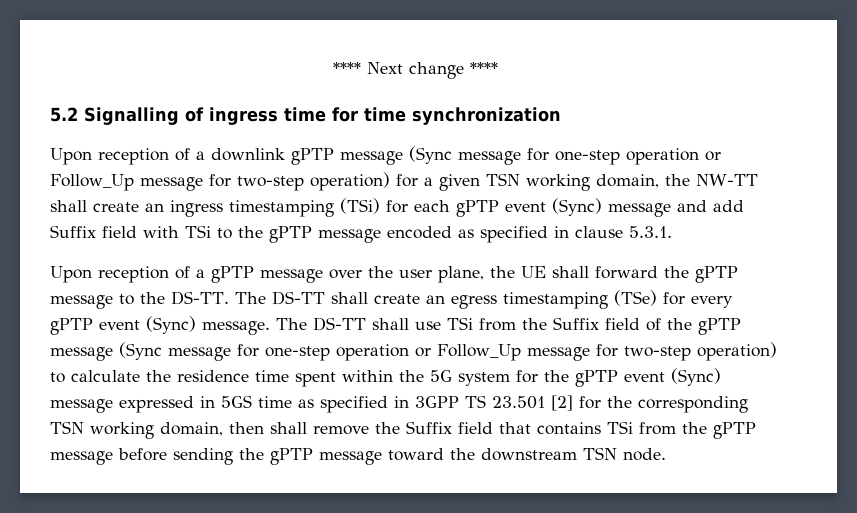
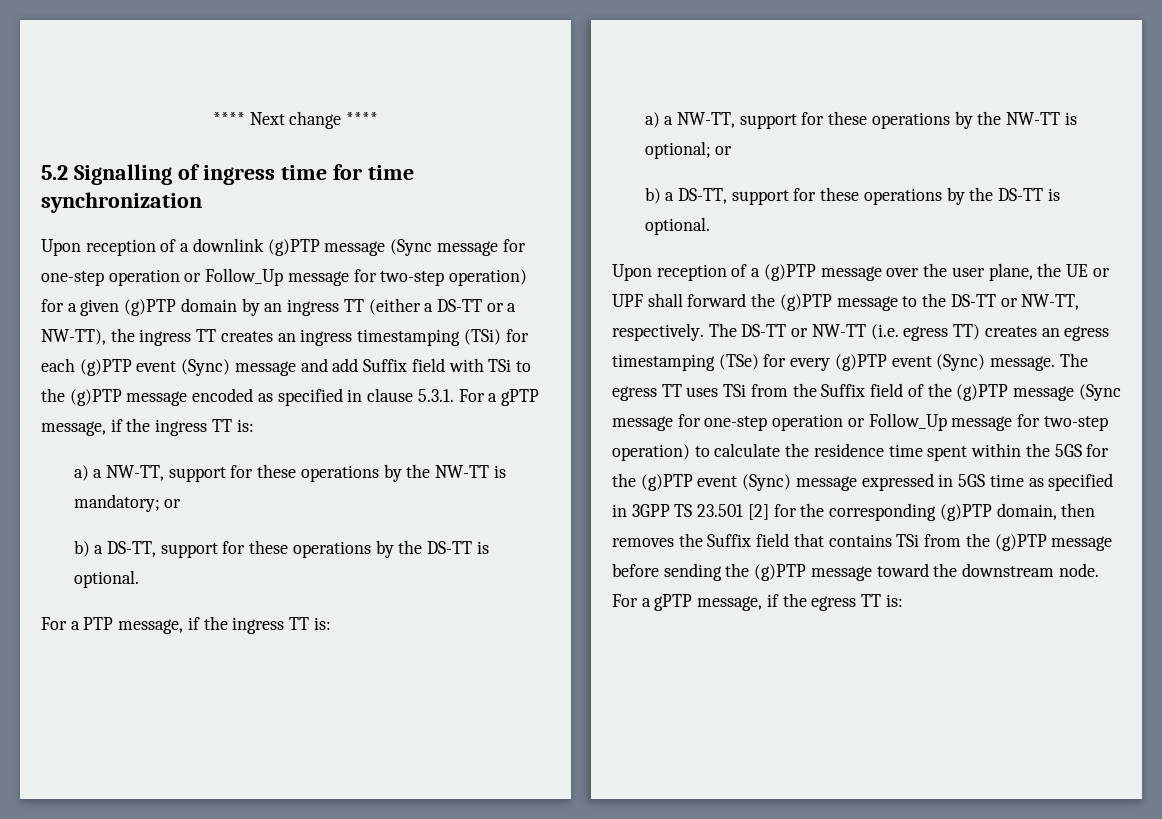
- Upon reception of a downlink gPTP message (Sync message for one-step operation or Follow_Up message for two-step operation) for a given TSN working domain, the NW-TT shall create an ingress timestamping (TSi) for each gPTP event (Sync) message and add Suffix field with TSi to the gPTP message encoded as specified in clause 5.3.1.
- Upon reception of a gPTP message over the user plane, the UE shall forward the gPTP message to the DS-TT. The DS-TT shall create an egress timestamping (TSe) for every gPTP event (Sync) message.
+ Upon reception of a downlink (g)PTP message (Sync message for one-step operation or Follow_Up message for two-step operation) for a given (g)PTP domain by an ingress TT (either a DS-TT or a NW-TT), the ingress TT creates an ingress timestamping (TSi) for each (g)PTP event (Sync) message and add Suffix field with TSi to the (g)PTP message encoded as specified in clause 5.3.1. For a gPTP message, if the ingress TT is:
+ a) a NW-TT, support for these operations by the NW-TT is mandatory; or
+ b) a DS-TT, support for these operations by the DS-TT is optional.
+ For a PTP message, if the ingress TT is:
+ a) a NW-TT, support for these operations by the NW-TT is optional; or
+ b) a DS-TT, support for these operations by the DS-TT is optional.
+ Upon reception of a (g)PTP message over the user plane, the UE or UPF shall forward the (g)PTP message to the DS-TT or NW-TT, respectively. The DS-TT or NW-TT (i.e. egress TT) creates an egress timestamping (TSe) for every (g)PTP event (Sync) message.
- The DS-TT shall use TSi from the Suffix field of the gPTP message (Sync message for one-step operation or Follow_Up message for two-step operation) to calculate the residence time spent within the 5G system for the gPTP event (Sync) message expressed in 5GS time as specified in 3GPP TS 23.501 [2] for the corresponding TSN working domain, then shall remove the Suffix field that contains TSi from the gPTP message before sending the gPTP message toward the downstream TSN node.
+ The egress TT uses TSi from the Suffix field of the (g)PTP message (Sync message for one-step operation or Follow_Up message for two-step operation) to calculate the residence time spent within the 5GS for the (g)PTP event (Sync) message expressed in 5GS time as specified in 3GPP TS 23.501 [2] for the corresponding (g)PTP domain, then removes the Suffix field that contains TSi from the (g)PTP message before sending the (g)PTP message toward the downstream node. For a gPTP message, if the egress TT is:

